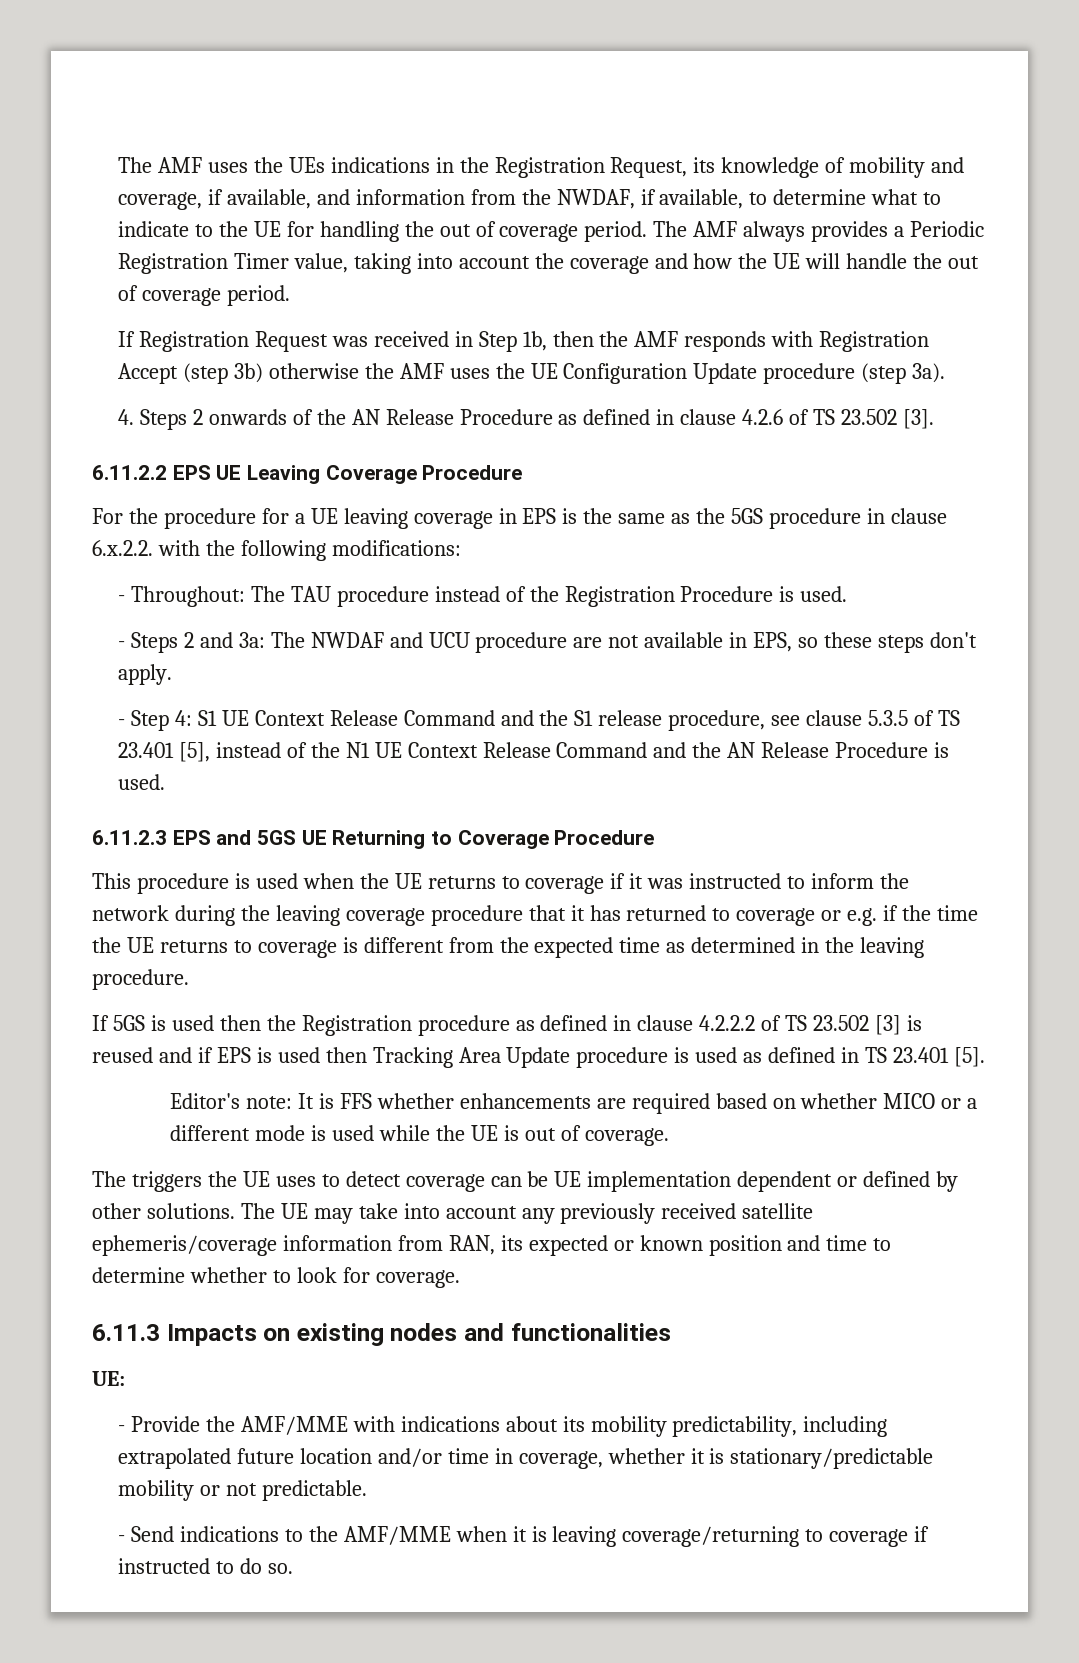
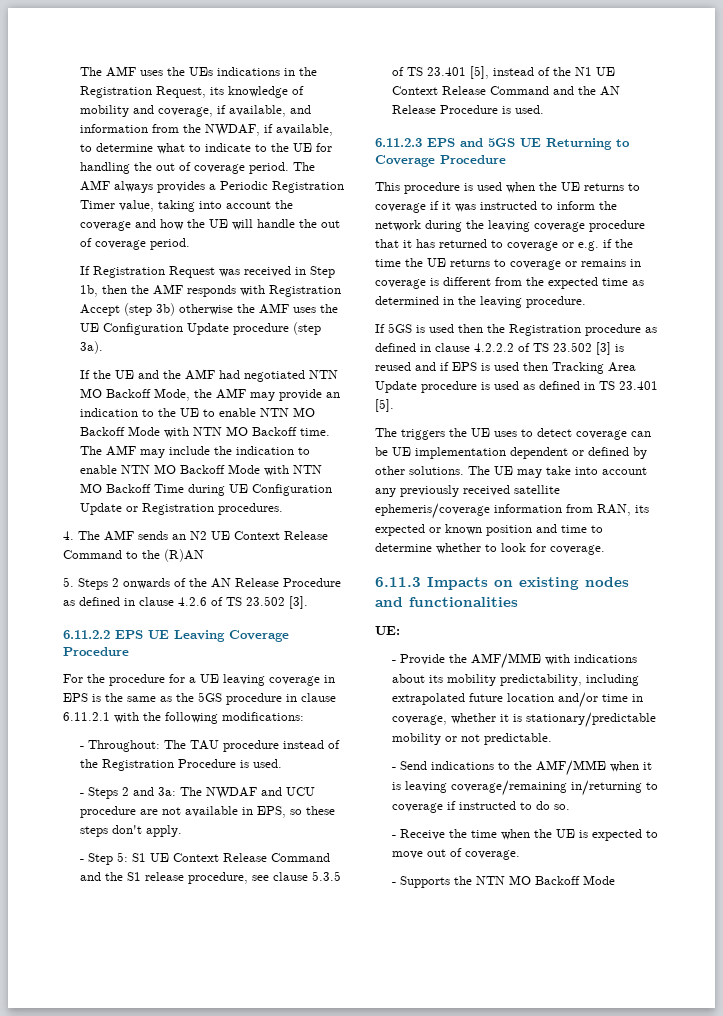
- 4. Steps 2 onwards of the AN Release Procedure as defined in clause 4.2.6 of TS 23.502 [3].
+ If the UE and the AMF had negotiated NTN MO Backoff Mode, the AMF may provide an indication to the UE to enable NTN MO Backoff Mode with NTN MO Backoff time. The AMF may include the indication to enable NTN MO Backoff Mode with NTN MO Backoff Time during UE Configuration Update or Registration procedures.
+ 4. The AMF sends an N2 UE Context Release Command to the (R)AN
+ 5. Steps 2 onwards of the AN Release Procedure as defined in clause 4.2.6 of TS 23.502 [3].
- For the procedure for a UE leaving coverage in EPS is the same as the 5GS procedure in clause 6.x.2.2. with the following modifications:
+ For the procedure for a UE leaving coverage in EPS is the same as the 5GS procedure in clause 6.11.2.1 with the following modifications:
- - Step 4: S1 UE Context Release Command and the S1 release procedure, see clause 5.3.5 of TS 23.401 [5], instead of the N1 UE Context Release Command and the AN Release Procedure is used.
+ - Step 5: S1 UE Context Release Command and the S1 release procedure, see clause 5.3.5 of TS 23.401 [5], instead of the N1 UE Context Release Command and the AN Release Procedure is used.
- This procedure is used when the UE returns to coverage if it was instructed to inform the network during the leaving coverage procedure that it has returned to coverage or e.g. if the time the UE returns to coverage is different from the expected time as determined in the leaving procedure.
+ This procedure is used when the UE returns to coverage if it was instructed to inform the network during the leaving coverage procedure that it has returned to coverage or e.g. if the time the UE returns to coverage or remains in coverage is different from the expected time as determined in the leaving procedure.
- Editor's note: It is FFS whether enhancements are required based on whether MICO or a different mode is used while the UE is out of coverage.
- - Send indications to the AMF/MME when it is leaving coverage/returning to coverage if instructed to do so.
+ - Send indications to the AMF/MME when it is leaving coverage/remaining in/returning to coverage if instructed to do so.
+ - Receive the time when the UE is expected to move out of coverage.
+ - Supports the NTN MO Backoff Mode

